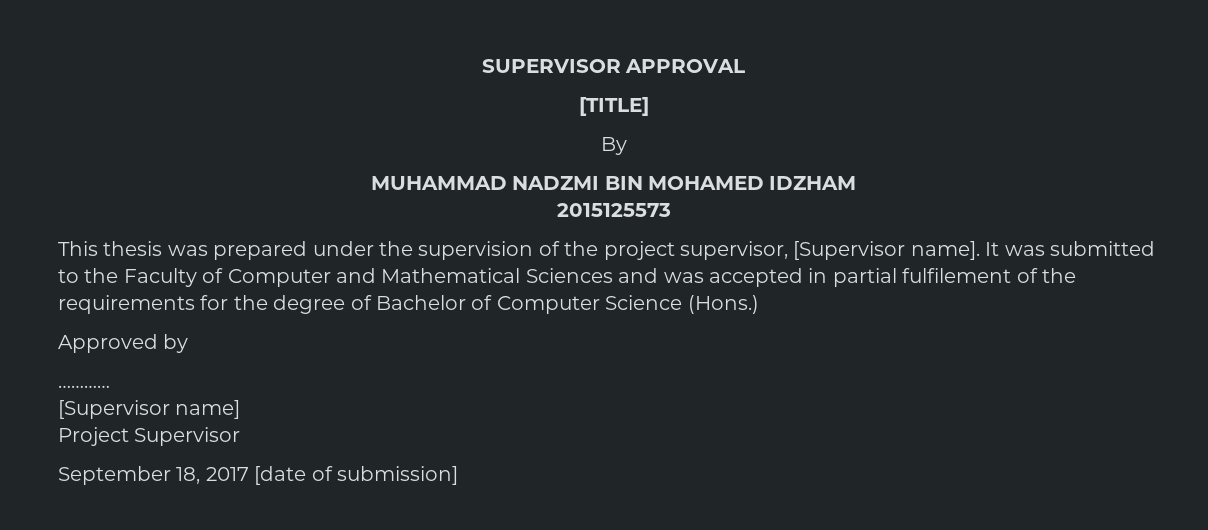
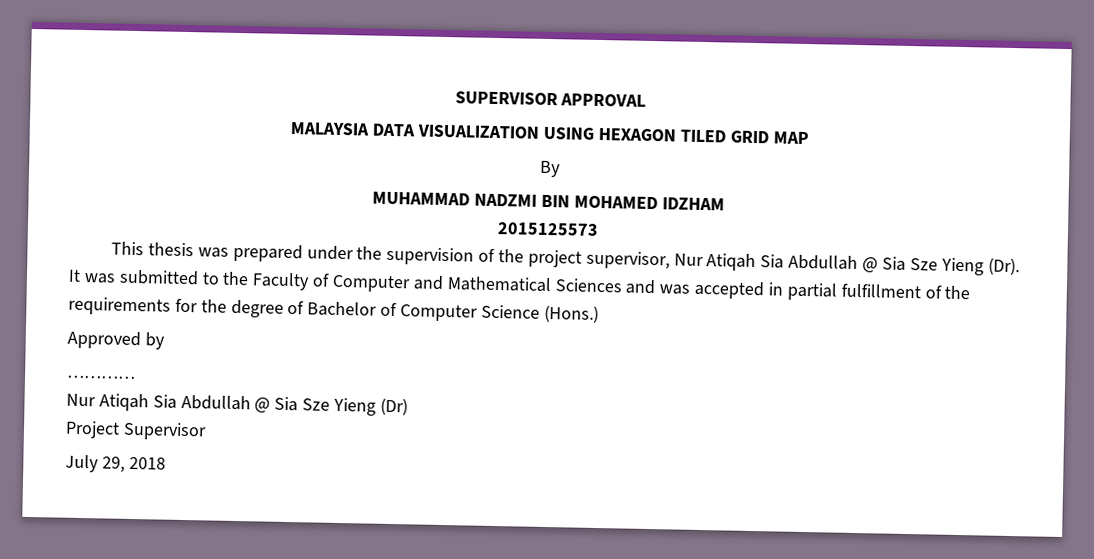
- [TITLE]
+ MALAYSIA DATA VISUALIZATION USING HEXAGON TILED GRID MAP
- This thesis was prepared under the supervision of the project supervisor, [Supervisor name]. It was submitted to the Faculty of Computer and Mathematical Sciences and was accepted in partial fulfilement of the requirements for the degree of Bachelor of Computer Science (Hons.)
+ This thesis was prepared under the supervision of the project supervisor, Nur Atiqah Sia Abdullah @ Sia Sze Yieng (Dr). It was submitted to the Faculty of Computer and Mathematical Sciences and was accepted in partial fulfillment of the requirements for the degree of Bachelor of Computer Science (Hons.)
- [Supervisor name]
+ Nur Atiqah Sia Abdullah @ Sia Sze Yieng (Dr)
  Project Supervisor
- September 18, 2017 [date of submission]
+ July 29, 2018

